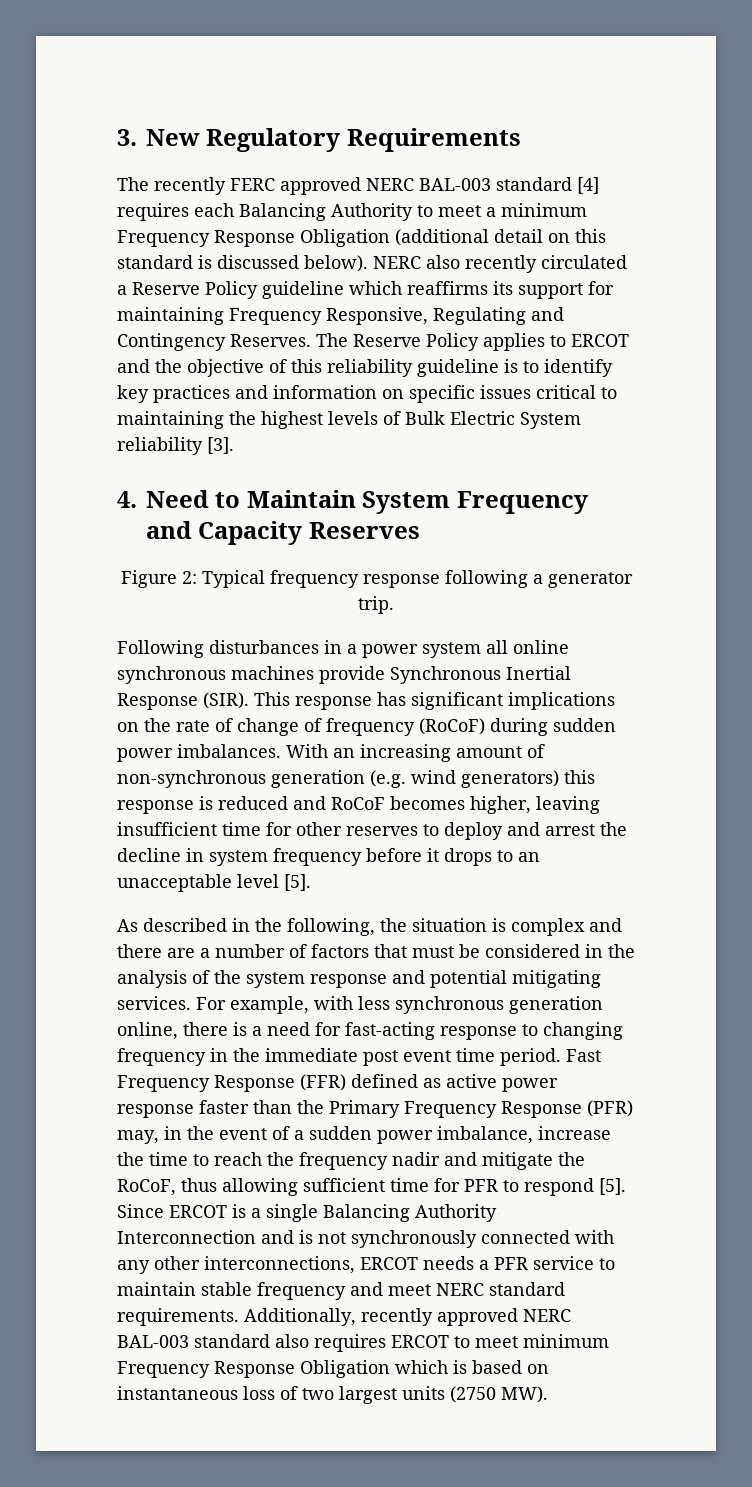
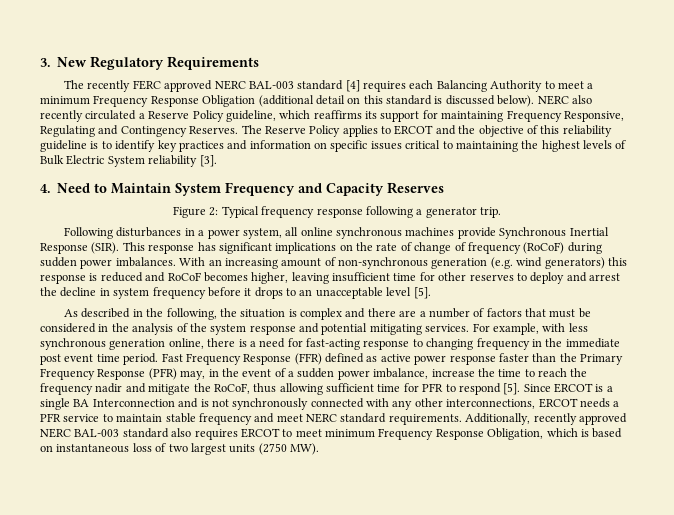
- NERC also recently circulated a Reserve Policy guideline which reaffirms its support for maintaining Frequency Responsive, Regulating and Contingency Reserves.
+ NERC also recently circulated a Reserve Policy guideline, which reaffirms its support for maintaining Frequency Responsive, Regulating and Contingency Reserves.
- Following disturbances in a power system all online synchronous machines provide Synchronous Inertial Response (SIR).
+ Following disturbances in a power system, all online synchronous machines provide Synchronous Inertial Response (SIR).
- Since ERCOT is a single Balancing Authority Interconnection and is not synchronously connected with any other interconnections, ERCOT needs a PFR service to maintain stable frequency and meet NERC standard requirements.
+ Since ERCOT is a single BA Interconnection and is not synchronously connected with any other interconnections, ERCOT needs a PFR service to maintain stable frequency and meet NERC standard requirements.
- Additionally, recently approved NERC BAL-003 standard also requires ERCOT to meet minimum Frequency Response Obligation which is based on instantaneous loss of two largest units (2750 MW).
+ Additionally, recently approved NERC BAL-003 standard also requires ERCOT to meet minimum Frequency Response Obligation, which is based on instantaneous loss of two largest units (2750 MW).

